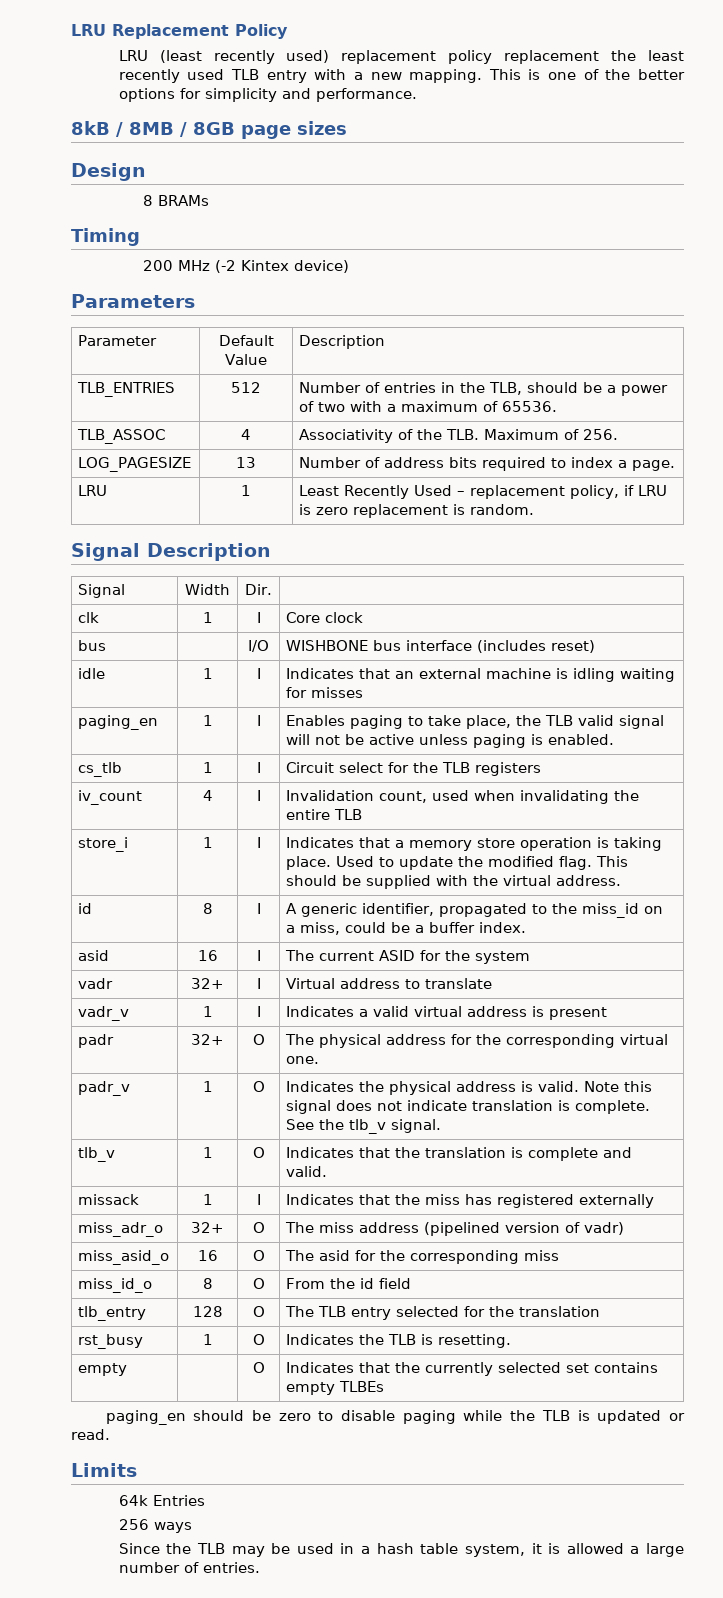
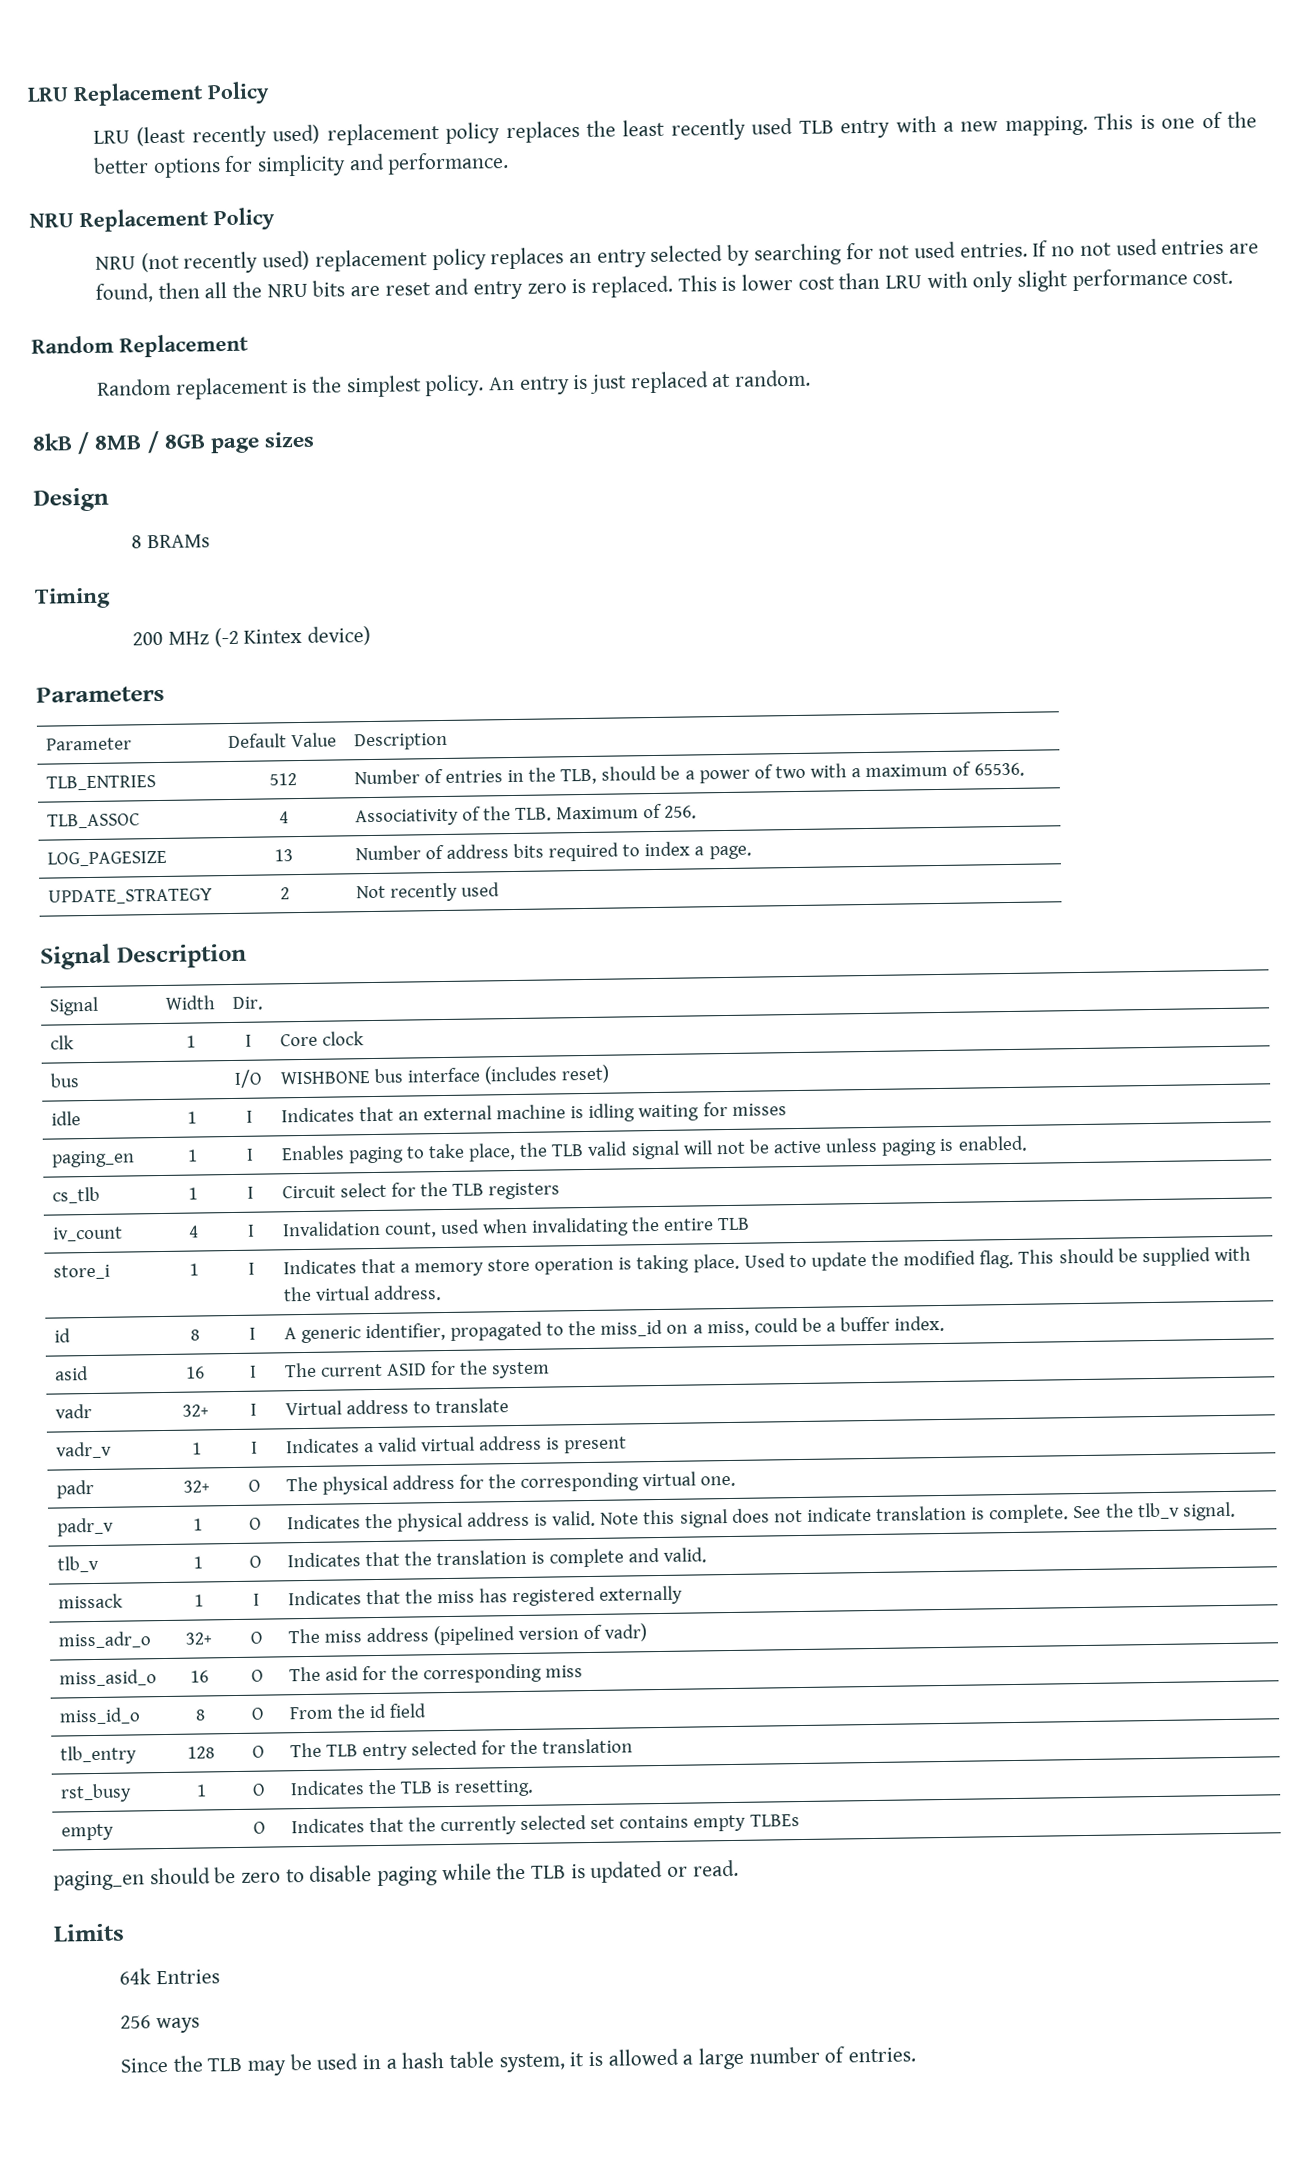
- LRU (least recently used) replacement policy replacement the least recently used TLB entry with a new mapping.
+ LRU (least recently used) replacement policy replaces the least recently used TLB entry with a new mapping.
+ NRU Replacement Policy
+ NRU (not recently used) replacement policy replaces an entry selected by searching for not used entries. If no not used entries are found, then all the NRU bits are reset and entry zero is replaced. This is lower cost than LRU with only slight performance cost.
+ Random Replacement
+ Random replacement is the simplest policy. An entry is just replaced at random.
- LRU | 1 | Least Recently Used – replacement policy, if LRU is zero replacement is random.
+ UPDATE_STRATEGY | 2 | Not recently used

